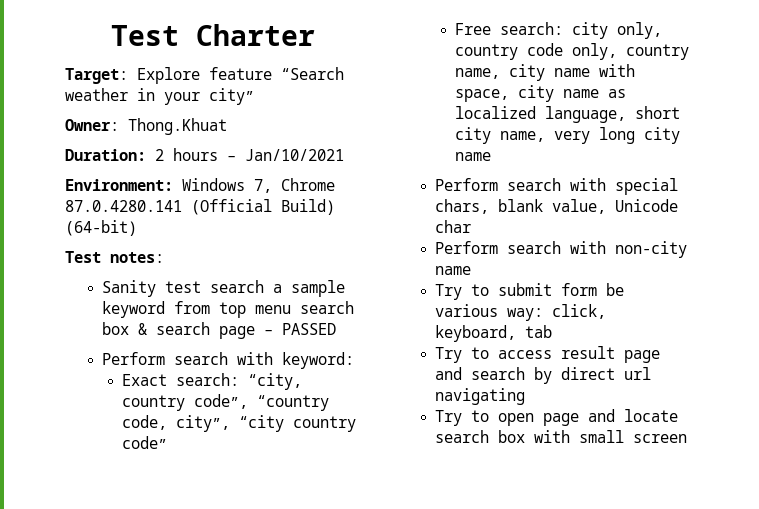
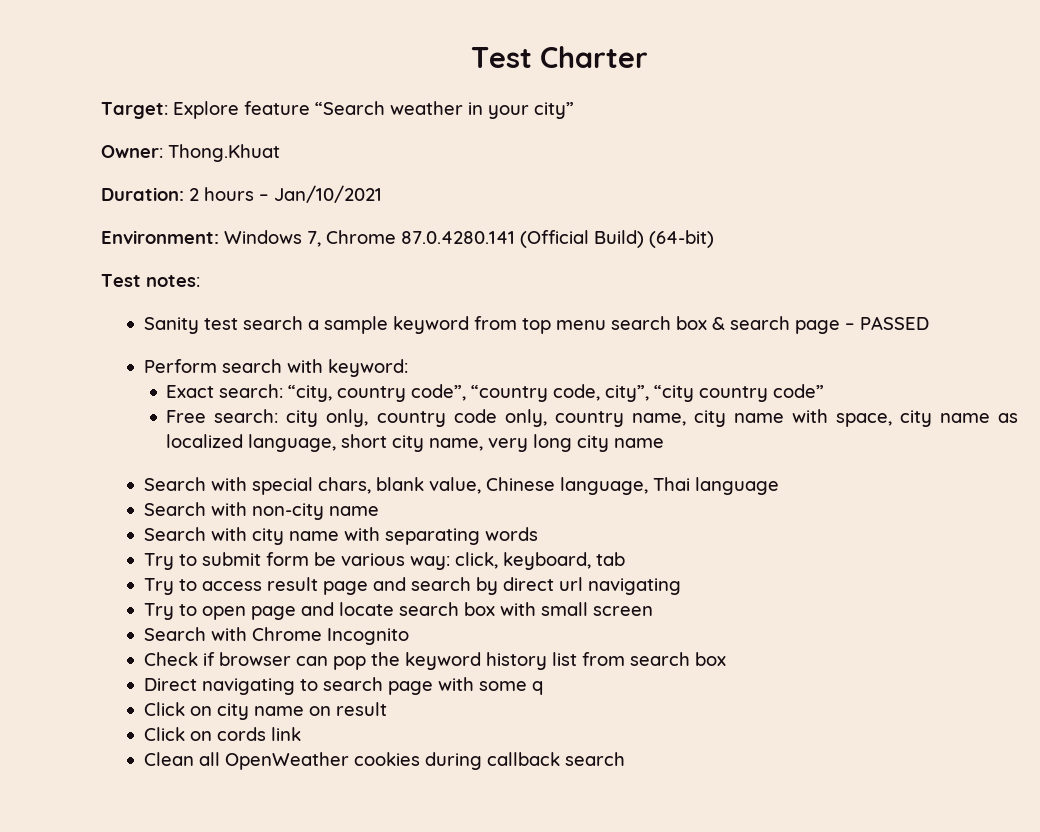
- Perform search with special chars, blank value, Unicode char
- Perform search with non-city name
+ Search with special chars, blank value, Chinese language, Thai language
+ Search with non-city name
+ Search with city name with separating words
+ Search with Chrome Incognito
+ Check if browser can pop the keyword history list from search box
+ Direct navigating to search page with some q
+ Click on city name on result
+ Click on cords link
+ Clean all OpenWeather cookies during callback search

